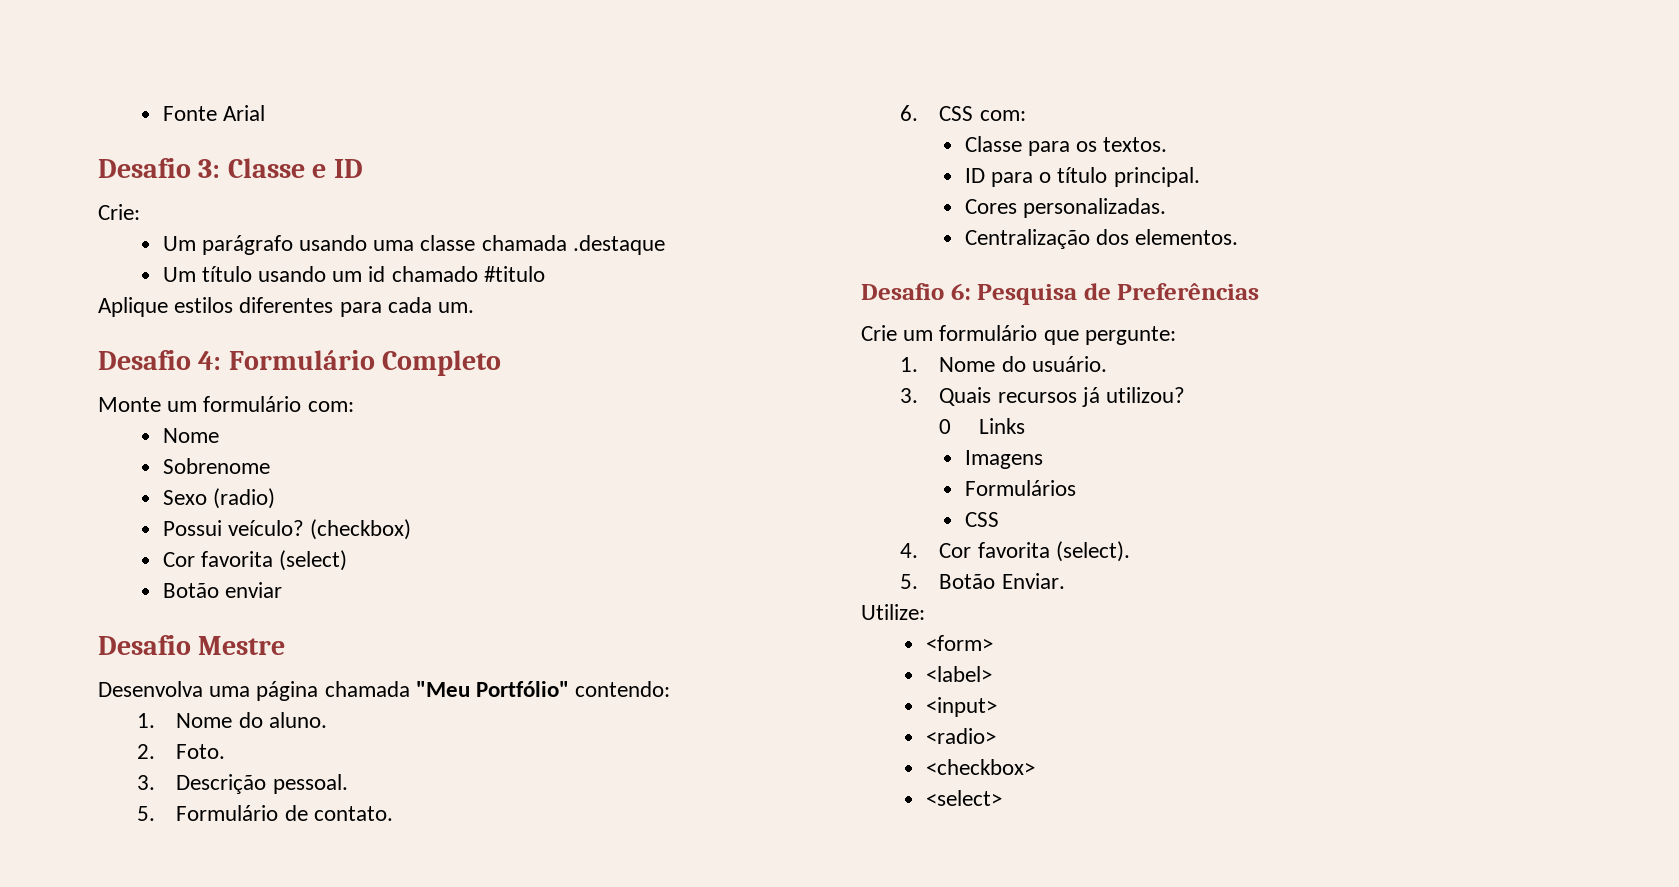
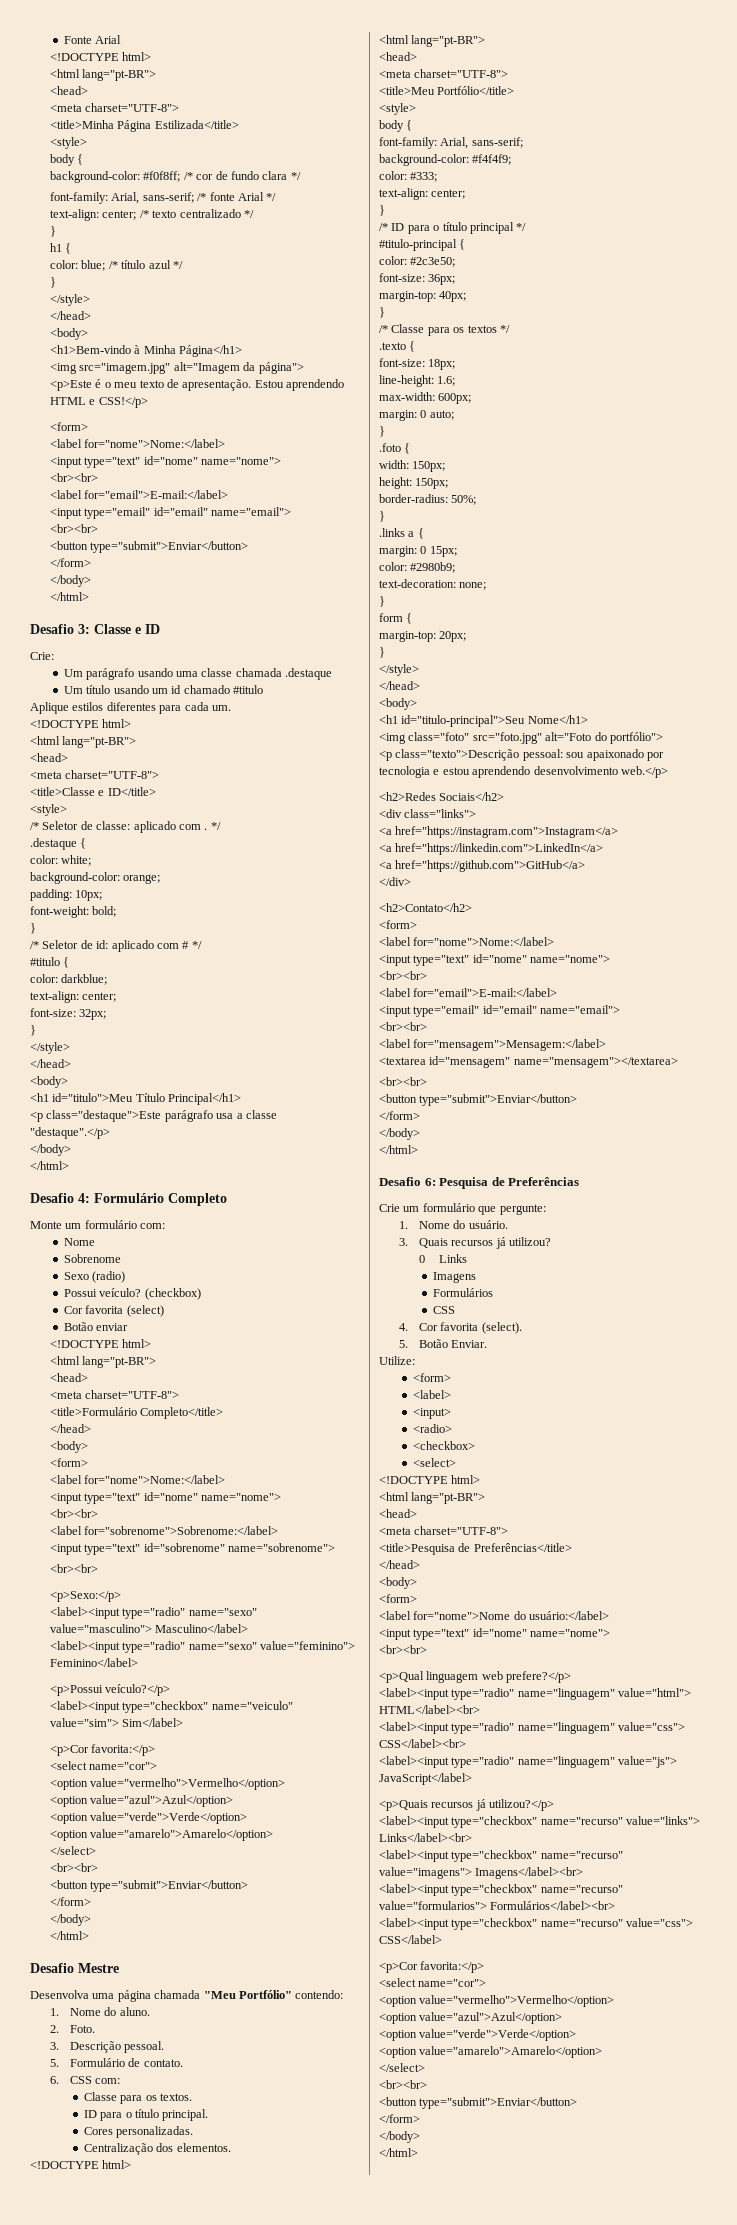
  Fonte Arial
+ <!DOCTYPE html>
+ <html lang="pt-BR">
+ <head>
+ <meta charset="UTF-8">
+ <title>Minha Página Estilizada</title>
+ <style>
+ body {
+ background-color: #f0f8ff; /* cor de fundo clara */
+ font-family: Arial, sans-serif; /* fonte Arial */
+ text-align: center; /* texto centralizado */
+ }
+ h1 {
+ color: blue; /* título azul */
+ }
+ </style>
+ </head>
+ <body>
+ <h1>Bem-vindo à Minha Página</h1>
+ <img src="imagem.jpg" alt="Imagem da página">
+ <p>Este é o meu texto de apresentação. Estou aprendendo HTML e CSS!</p>
+ <form>
+ <label for="nome">Nome:</label>
+ <input type="text" id="nome" name="nome">
+ <br><br>
+ <label for="email">E-mail:</label>
+ <input type="email" id="email" name="email">
+ <br><br>
+ <button type="submit">Enviar</button>
+ </form>
+ </body>
+ </html>
  Aplique estilos diferentes para cada um.
+ <!DOCTYPE html>
+ <html lang="pt-BR">
+ <head>
+ <meta charset="UTF-8">
+ <title>Classe e ID</title>
+ <style>
+ /* Seletor de classe: aplicado com . */
+ .destaque {
+ color: white;
+ background-color: orange;
+ padding: 10px;
+ font-weight: bold;
+ }
+ /* Seletor de id: aplicado com # */
+ #titulo {
+ color: darkblue;
+ text-align: center;
+ font-size: 32px;
+ }
+ </style>
+ </head>
+ <body>
+ <h1 id="titulo">Meu Título Principal</h1>
+ <p class="destaque">Este parágrafo usa a classe "destaque".</p>
+ </body>
+ </html>
  Botão enviar
+ <!DOCTYPE html>
+ <html lang="pt-BR">
+ <head>
+ <meta charset="UTF-8">
+ <title>Formulário Completo</title>
+ </head>
+ <body>
+ <form>
+ <label for="nome">Nome:</label>
+ <input type="text" id="nome" name="nome">
+ <br><br>
+ <label for="sobrenome">Sobrenome:</label>
+ <input type="text" id="sobrenome" name="sobrenome">
+ <br><br>
+ <p>Sexo:</p>
+ <label><input type="radio" name="sexo" value="masculino"> Masculino</label>
+ <label><input type="radio" name="sexo" value="feminino"> Feminino</label>
+ <p>Possui veículo?</p>
+ <label><input type="checkbox" name="veiculo" value="sim"> Sim</label>
+ <p>Cor favorita:</p>
+ <select name="cor">
+ <option value="vermelho">Vermelho</option>
+ <option value="azul">Azul</option>
+ <option value="verde">Verde</option>
+ <option value="amarelo">Amarelo</option>
+ </select>
+ <br><br>
+ <button type="submit">Enviar</button>
+ </form>
+ </body>
+ </html>
  Centralização dos elementos.
+ <!DOCTYPE html>
+ <html lang="pt-BR">
+ <head>
+ <meta charset="UTF-8">
+ <title>Meu Portfólio</title>
+ <style>
+ body {
+ font-family: Arial, sans-serif;
+ background-color: #f4f4f9;
+ color: #333;
+ text-align: center;
+ }
+ /* ID para o título principal */
+ #titulo-principal {
+ color: #2c3e50;
+ font-size: 36px;
+ margin-top: 40px;
+ }
+ /* Classe para os textos */
+ .texto {
+ font-size: 18px;
+ line-height: 1.6;
+ max-width: 600px;
+ margin: 0 auto;
+ }
+ .foto {
+ width: 150px;
+ height: 150px;
+ border-radius: 50%;
+ }
+ .links a {
+ margin: 0 15px;
+ color: #2980b9;
+ text-decoration: none;
+ }
+ form {
+ margin-top: 20px;
+ }
+ </style>
+ </head>
+ <body>
+ <h1 id="titulo-principal">Seu Nome</h1>
+ <img class="foto" src="foto.jpg" alt="Foto do portfólio">
+ <p class="texto">Descrição pessoal: sou apaixonado por tecnologia e estou aprendendo desenvolvimento web.</p>
+ <h2>Redes Sociais</h2>
+ <div class="links">
+ <a href="https://instagram.com">Instagram</a>
+ <a href="https://linkedin.com">LinkedIn</a>
+ <a href="https://github.com">GitHub</a>
+ </div>
+ <h2>Contato</h2>
+ <form>
+ <label for="nome">Nome:</label>
+ <input type="text" id="nome" name="nome">
+ <br><br>
+ <label for="email">E-mail:</label>
+ <input type="email" id="email" name="email">
+ <br><br>
+ <label for="mensagem">Mensagem:</label>
+ <textarea id="mensagem" name="mensagem"></textarea>
+ <br><br>
+ <button type="submit">Enviar</button>
+ </form>
+ </body>
+ </html>
  <select>
+ <!DOCTYPE html>
+ <html lang="pt-BR">
+ <head>
+ <meta charset="UTF-8">
+ <title>Pesquisa de Preferências</title>
+ </head>
+ <body>
+ <form>
+ <label for="nome">Nome do usuário:</label>
+ <input type="text" id="nome" name="nome">
+ <br><br>
+ <p>Qual linguagem web prefere?</p>
+ <label><input type="radio" name="linguagem" value="html"> HTML</label><br>
+ <label><input type="radio" name="linguagem" value="css"> CSS</label><br>
+ <label><input type="radio" name="linguagem" value="js"> JavaScript</label>
+ <p>Quais recursos já utilizou?</p>
+ <label><input type="checkbox" name="recurso" value="links"> Links</label><br>
+ <label><input type="checkbox" name="recurso" value="imagens"> Imagens</label><br>
+ <label><input type="checkbox" name="recurso" value="formularios"> Formulários</label><br>
+ <label><input type="checkbox" name="recurso" value="css"> CSS</label>
+ <p>Cor favorita:</p>
+ <select name="cor">
+ <option value="vermelho">Vermelho</option>
+ <option value="azul">Azul</option>
+ <option value="verde">Verde</option>
+ <option value="amarelo">Amarelo</option>
+ </select>
+ <br><br>
+ <button type="submit">Enviar</button>
+ </form>
+ </body>
+ </html>

